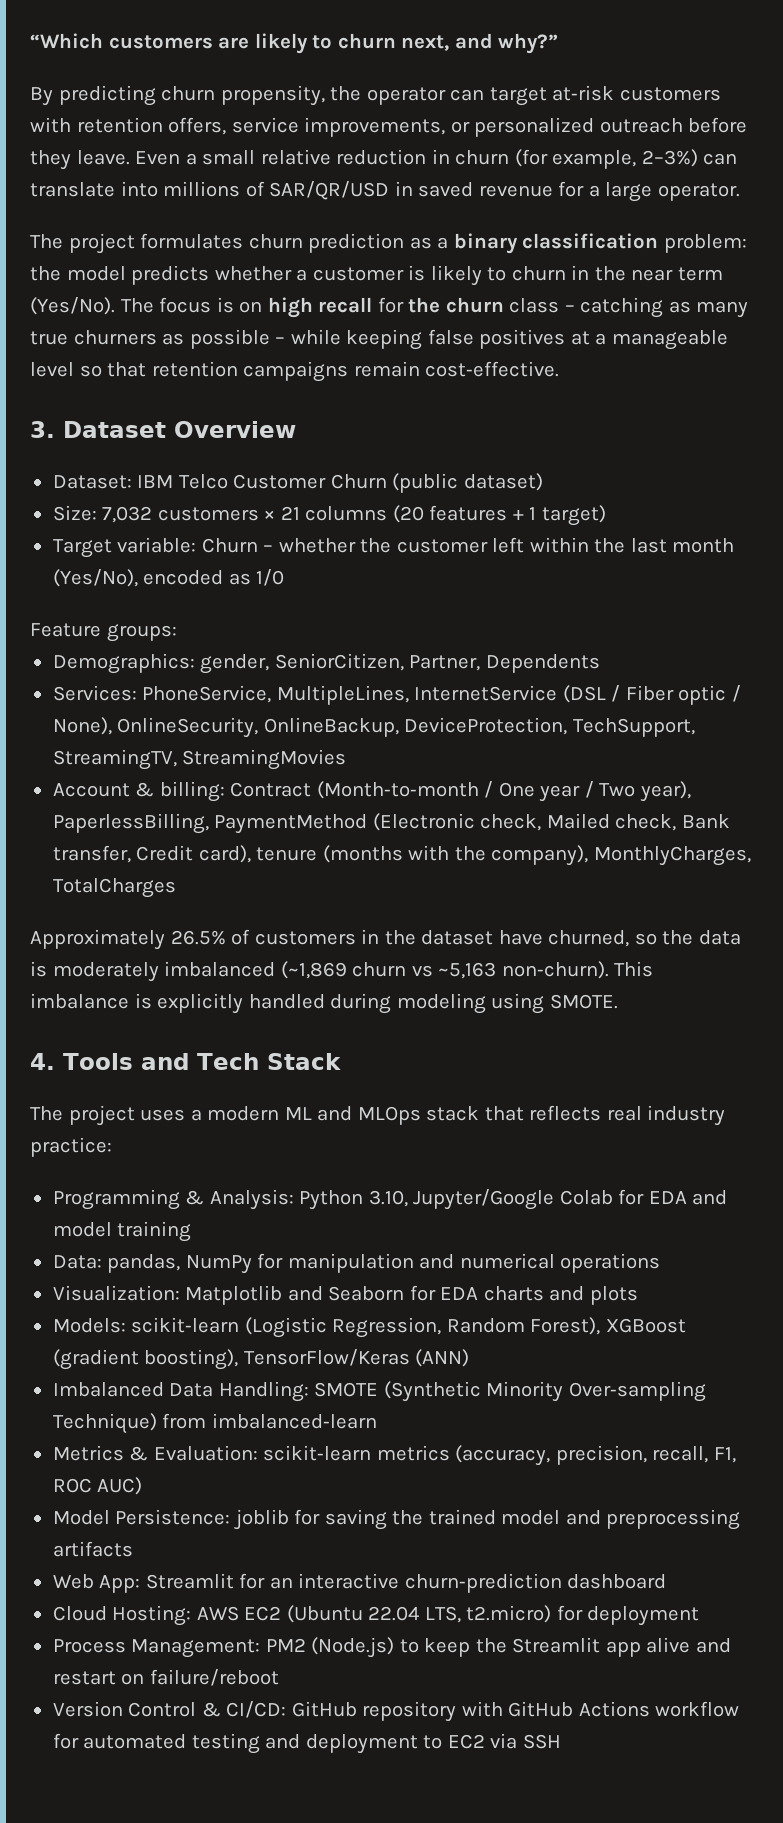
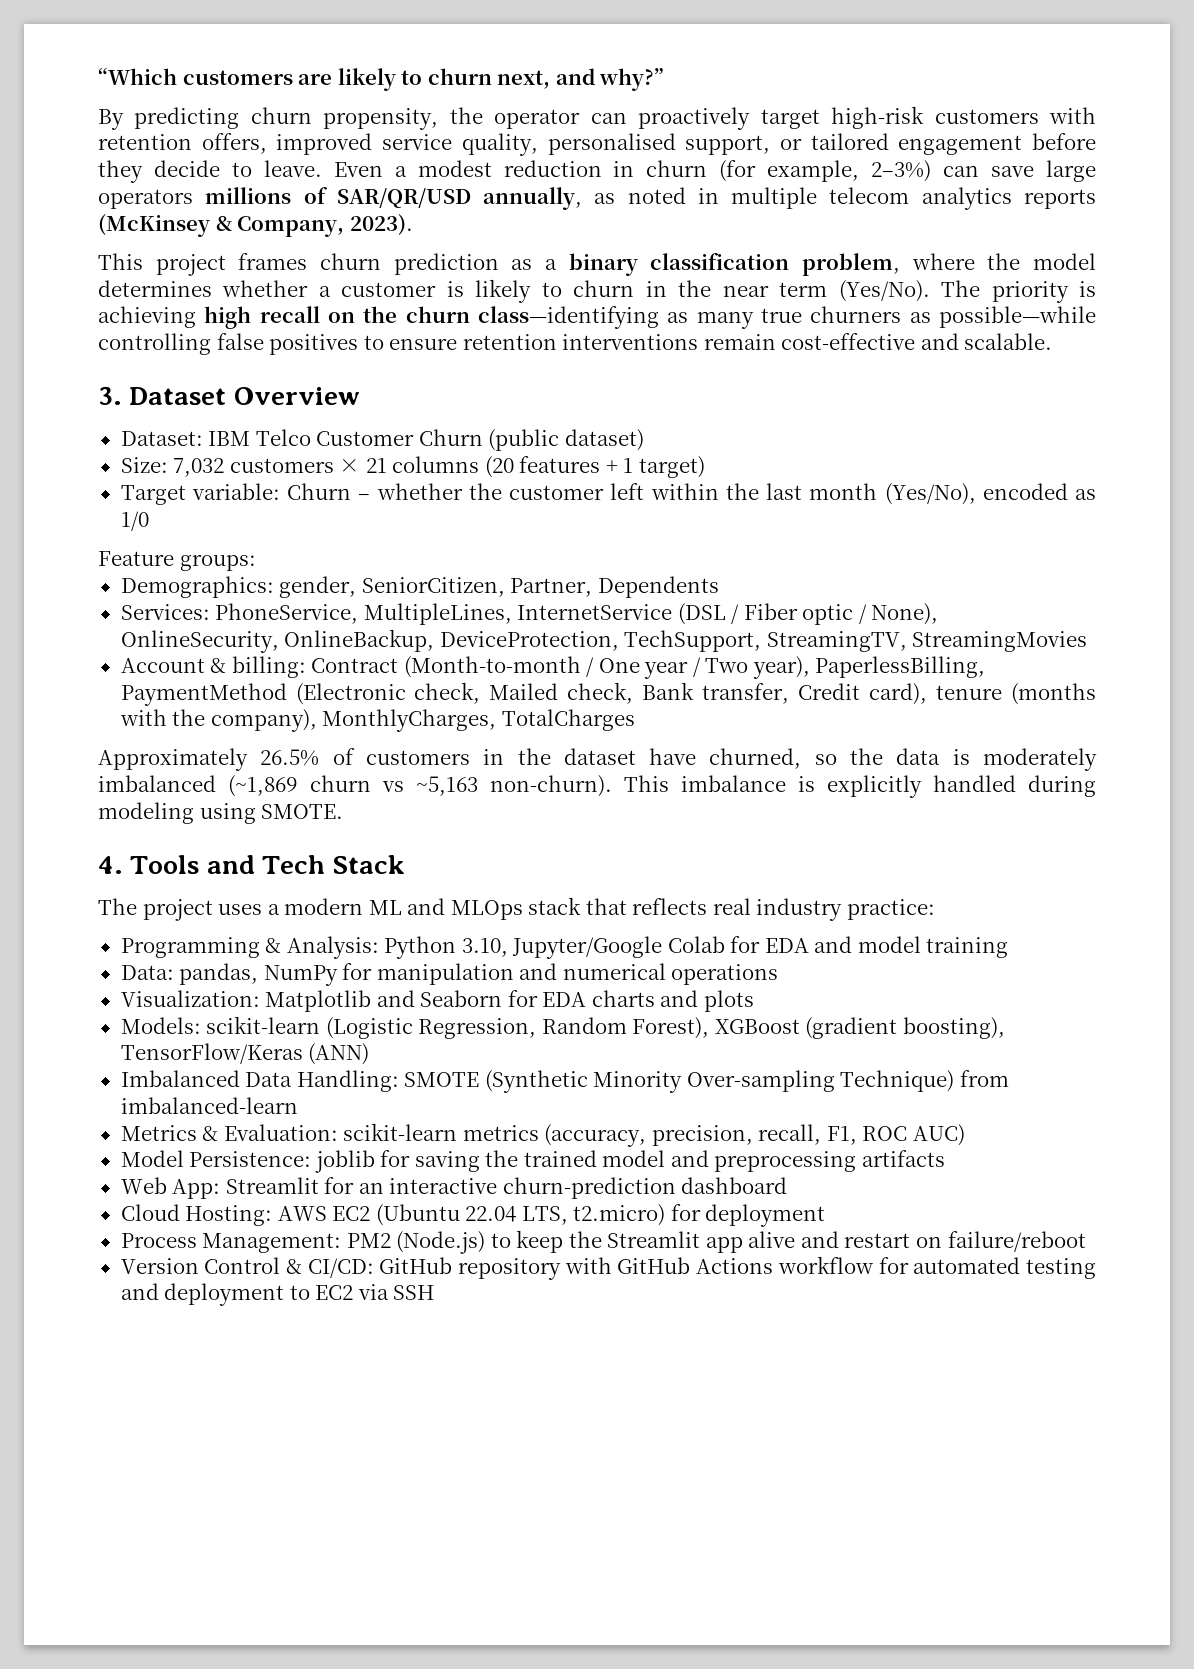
- By predicting churn propensity, the operator can target at‑risk customers with retention offers, service improvements, or personalized outreach before they leave.
+ By predicting churn propensity, the operator can proactively target high-risk customers with retention offers, improved service quality, personalised support, or tailored engagement before they decide to leave.
- Even a small relative reduction in churn (for example, 2–3%) can translate into millions of SAR/QR/USD in saved revenue for a large operator.
- The project formulates churn prediction as a binary classification problem: the model predicts whether a customer is likely to churn in the near term (Yes/No).
+ Even a modest reduction in churn (for example, 2–3%) can save large operators millions of SAR/QR/USD annually, as noted in multiple telecom analytics reports (McKinsey & Company, 2023).
+ This project frames churn prediction as a binary classification problem, where the model determines whether a customer is likely to churn in the near term (Yes/No).
- The focus is on high recall for the churn class – catching as many true churners as possible – while keeping false positives at a manageable level so that retention campaigns remain cost‑effective.
+ The priority is achieving high recall on the churn class—identifying as many true churners as possible—while controlling false positives to ensure retention interventions remain cost-effective and scalable.

